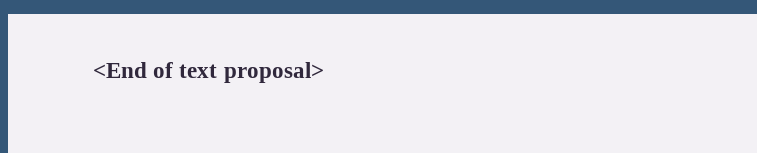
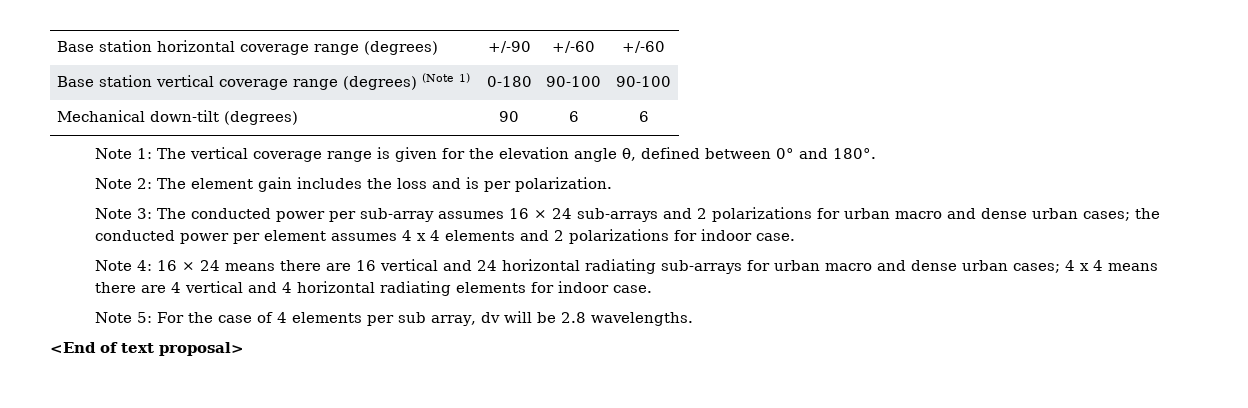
+ Base station horizontal coverage range (degrees) | +/-90 | +/-60 | +/-60
+ Base station vertical coverage range (degrees) (Note 1) | 0-180 | 90-100 | 90-100
+ Mechanical down-tilt (degrees) | 90 | 6 | 6
+ Note 1: The vertical coverage range is given for the elevation angle θ, defined between 0° and 180°.
+ Note 2: The element gain includes the loss and is per polarization.
+ Note 3: The conducted power per sub-array assumes 16 × 24 sub-arrays and 2 polarizations for urban macro and dense urban cases; the conducted power per element assumes 4 x 4 elements and 2 polarizations for indoor case.
+ Note 4: 16 × 24 means there are 16 vertical and 24 horizontal radiating sub-arrays for urban macro and dense urban cases; 4 x 4 means there are 4 vertical and 4 horizontal radiating elements for indoor case.
+ Note 5: For the case of 4 elements per sub array, dv will be 2.8 wavelengths.

